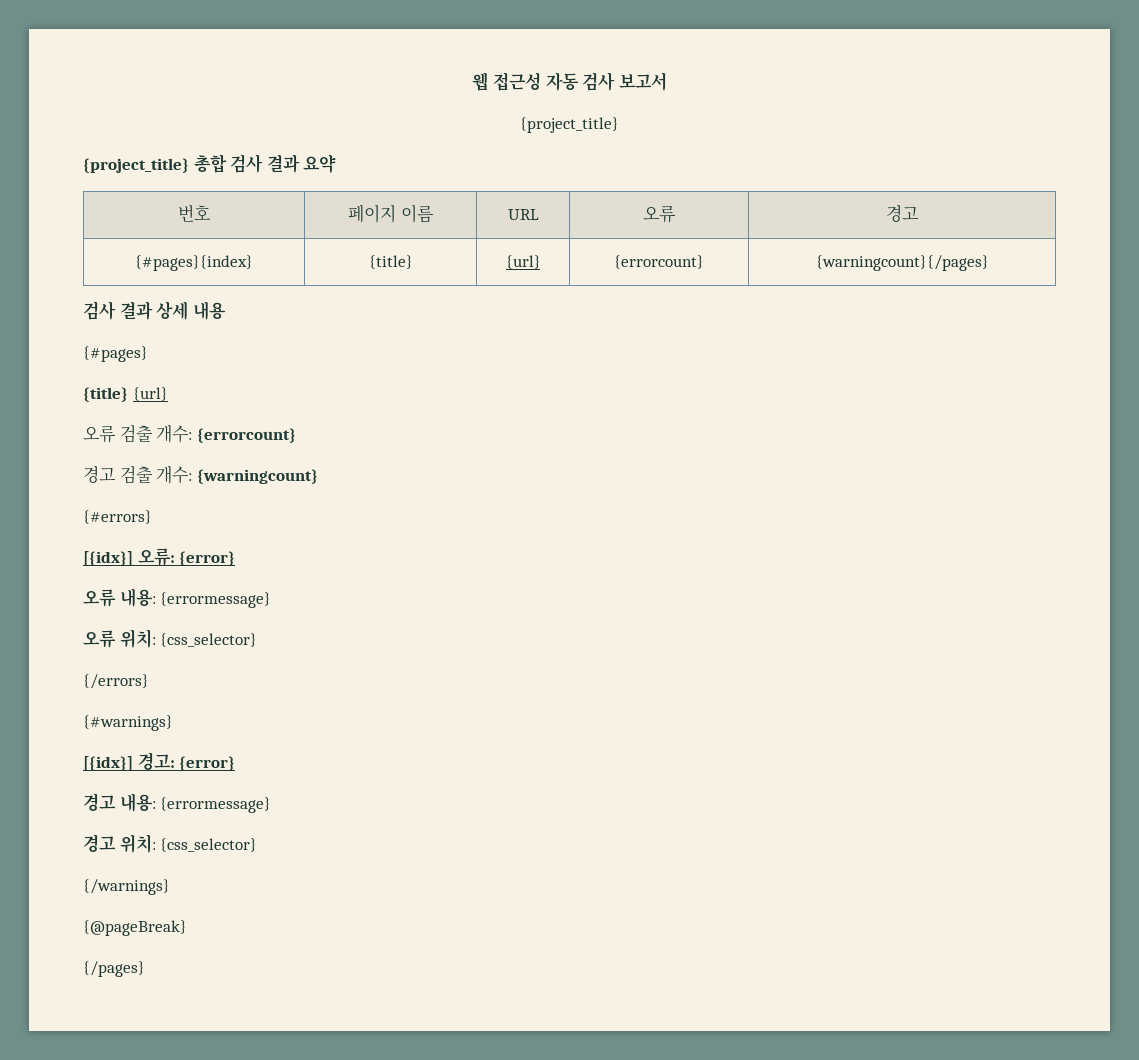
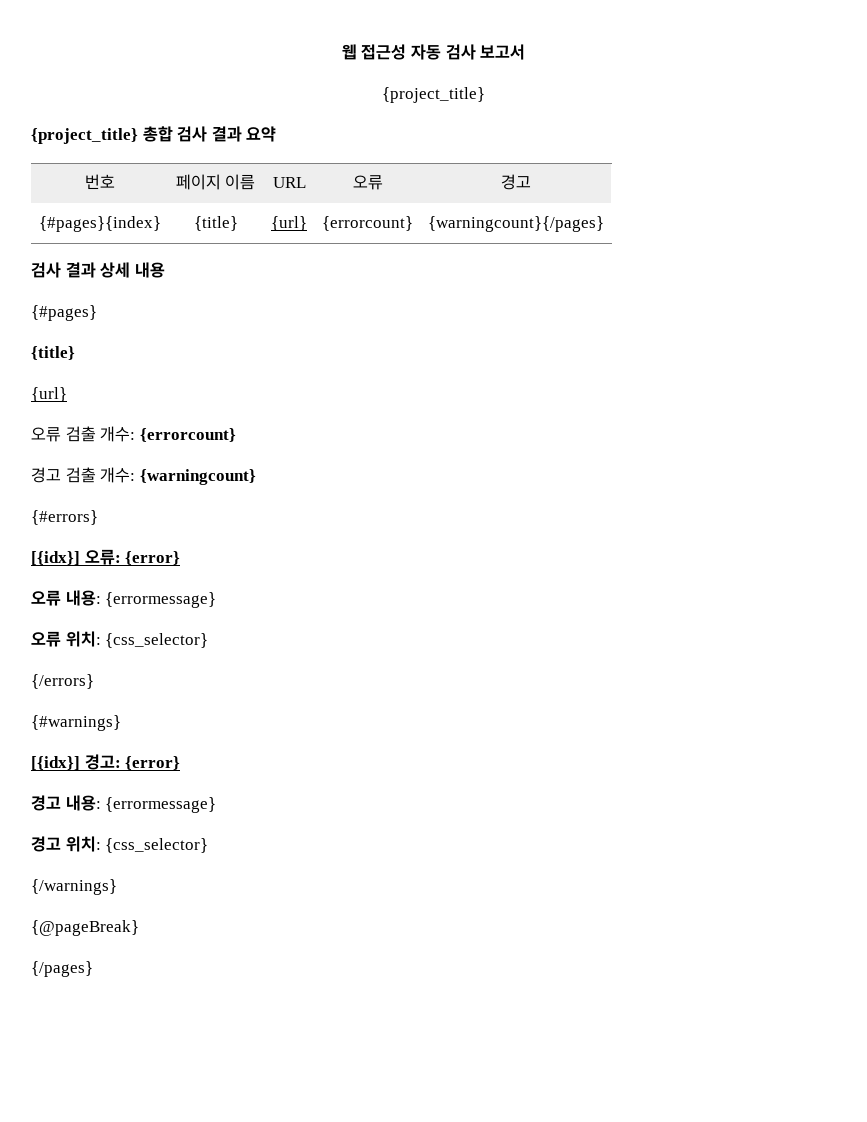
  {#pages}
- {title} {url}
+ {title}
+ {url}

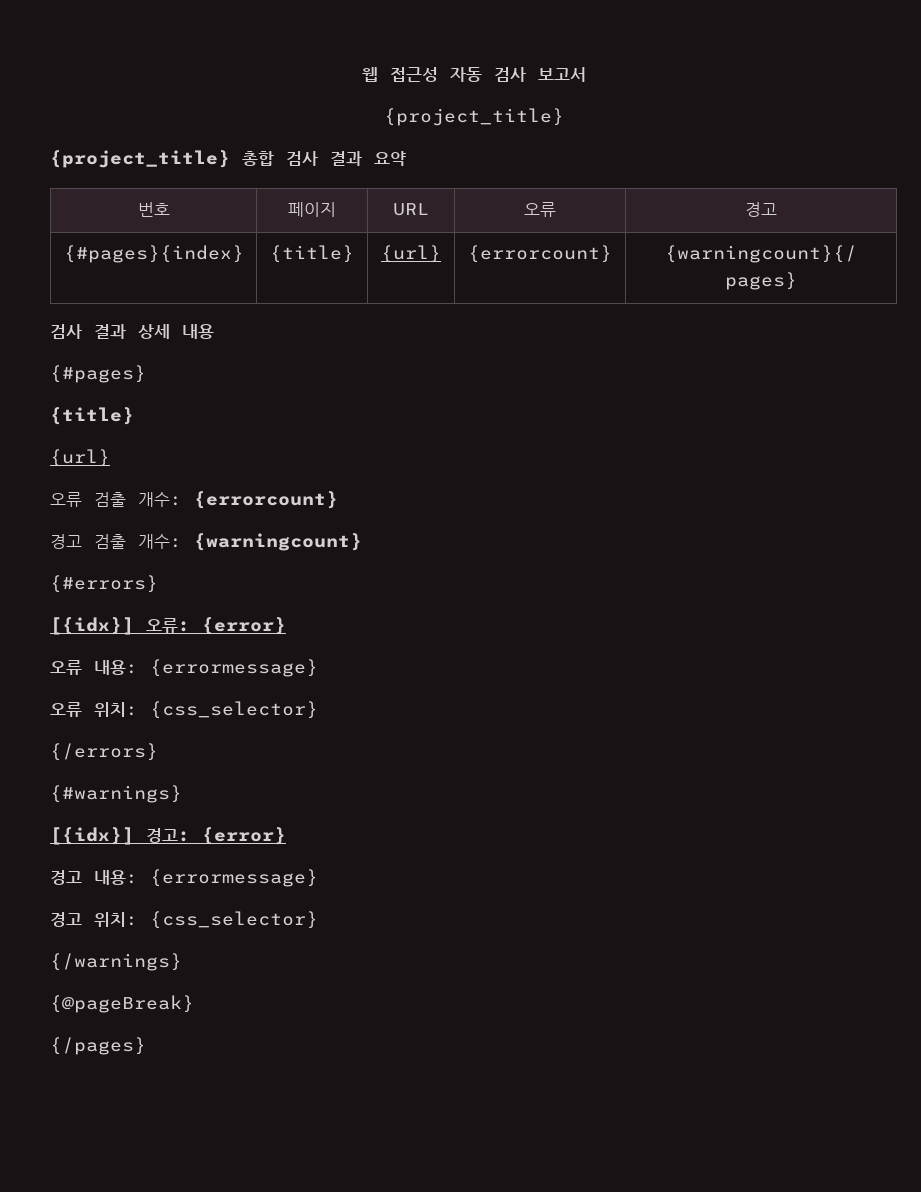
- 번호 | 페이지 이름 | URL | 오류 | 경고
+ 번호 | 페이지 | URL | 오류 | 경고

